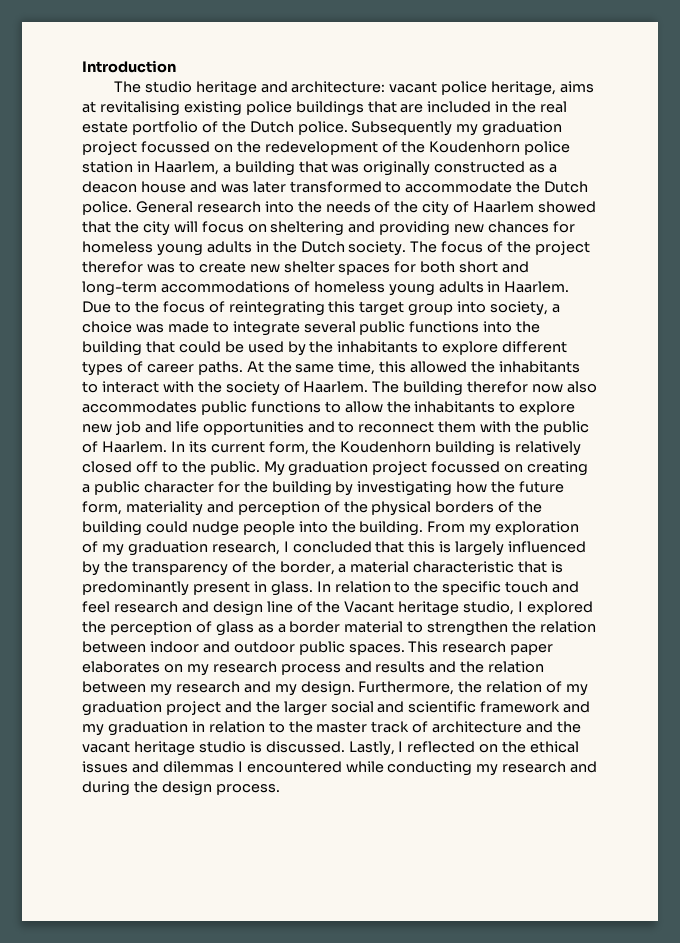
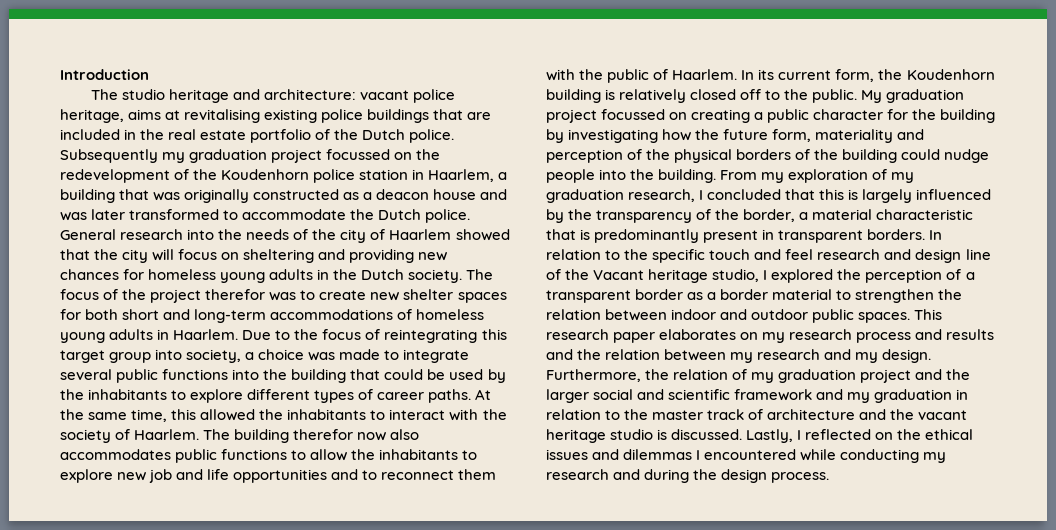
- From my exploration of my graduation research, I concluded that this is largely influenced by the transparency of the border, a material characteristic that is predominantly present in glass.
+ From my exploration of my graduation research, I concluded that this is largely influenced by the transparency of the border, a material characteristic that is predominantly present in transparent borders.
- In relation to the specific touch and feel research and design line of the Vacant heritage studio, I explored the perception of glass as a border material to strengthen the relation between indoor and outdoor public spaces.
+ In relation to the specific touch and feel research and design line of the Vacant heritage studio, I explored the perception of a transparent border as a border material to strengthen the relation between indoor and outdoor public spaces.

